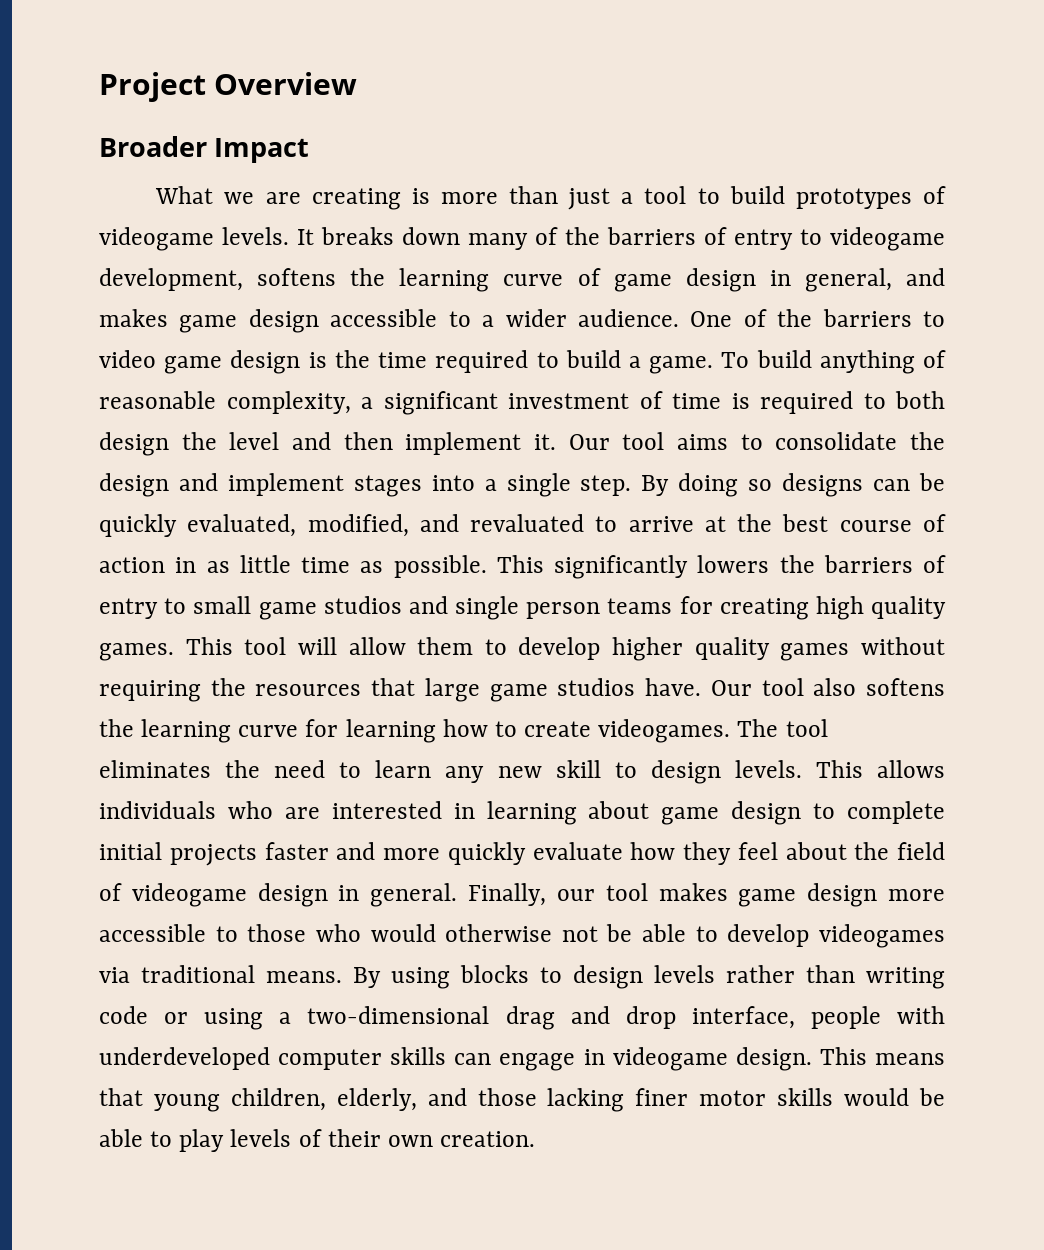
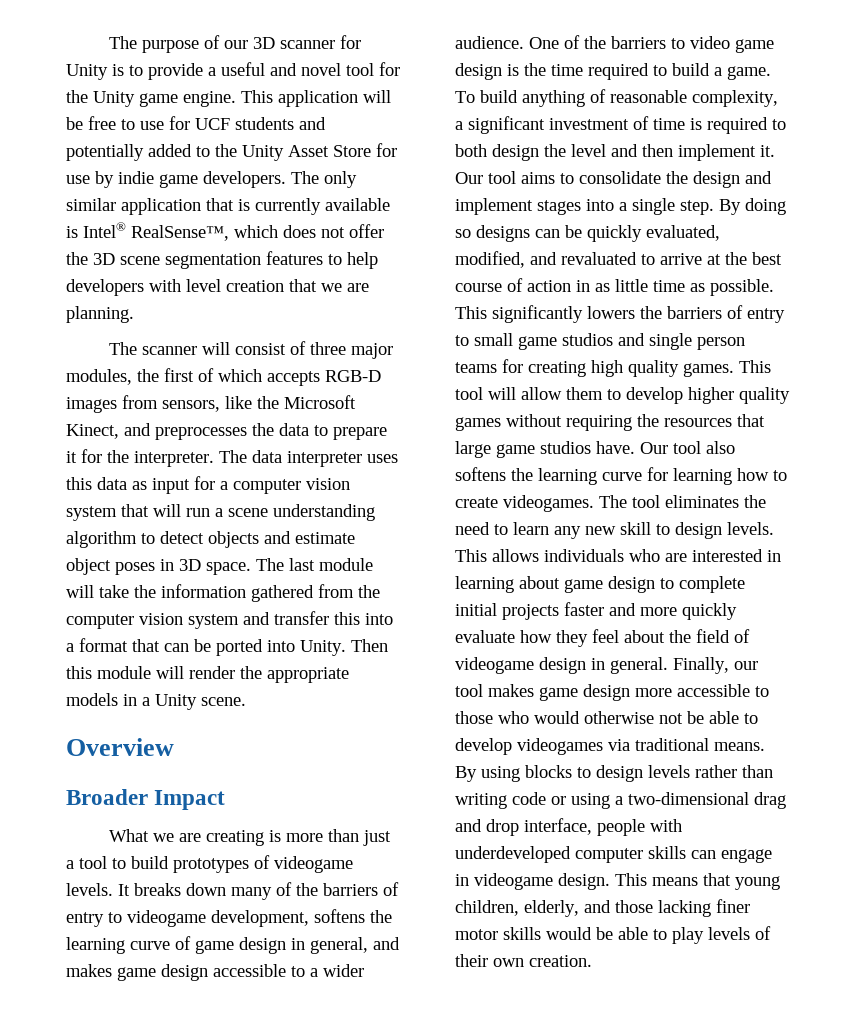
- Project Overview
+ The purpose of our 3D scanner for Unity is to provide a useful and novel tool for the Unity game engine. This application will be free to use for UCF students and potentially added to the Unity Asset Store for use by indie game developers. The only similar application that is currently available is Intel® RealSense™, which does not offer the 3D scene segmentation features to help developers with level creation that we are planning.
+ The scanner will consist of three major modules, the first of which accepts RGB-D images from sensors, like the Microsoft Kinect, and preprocesses the data to prepare it for the interpreter. The data interpreter uses this data as input for a computer vision system that will run a scene understanding algorithm to detect objects and estimate object poses in 3D space. The last module will take the information gathered from the computer vision system and transfer this into a format that can be ported into Unity. Then this module will render the appropriate models in a Unity scene.
+ Overview

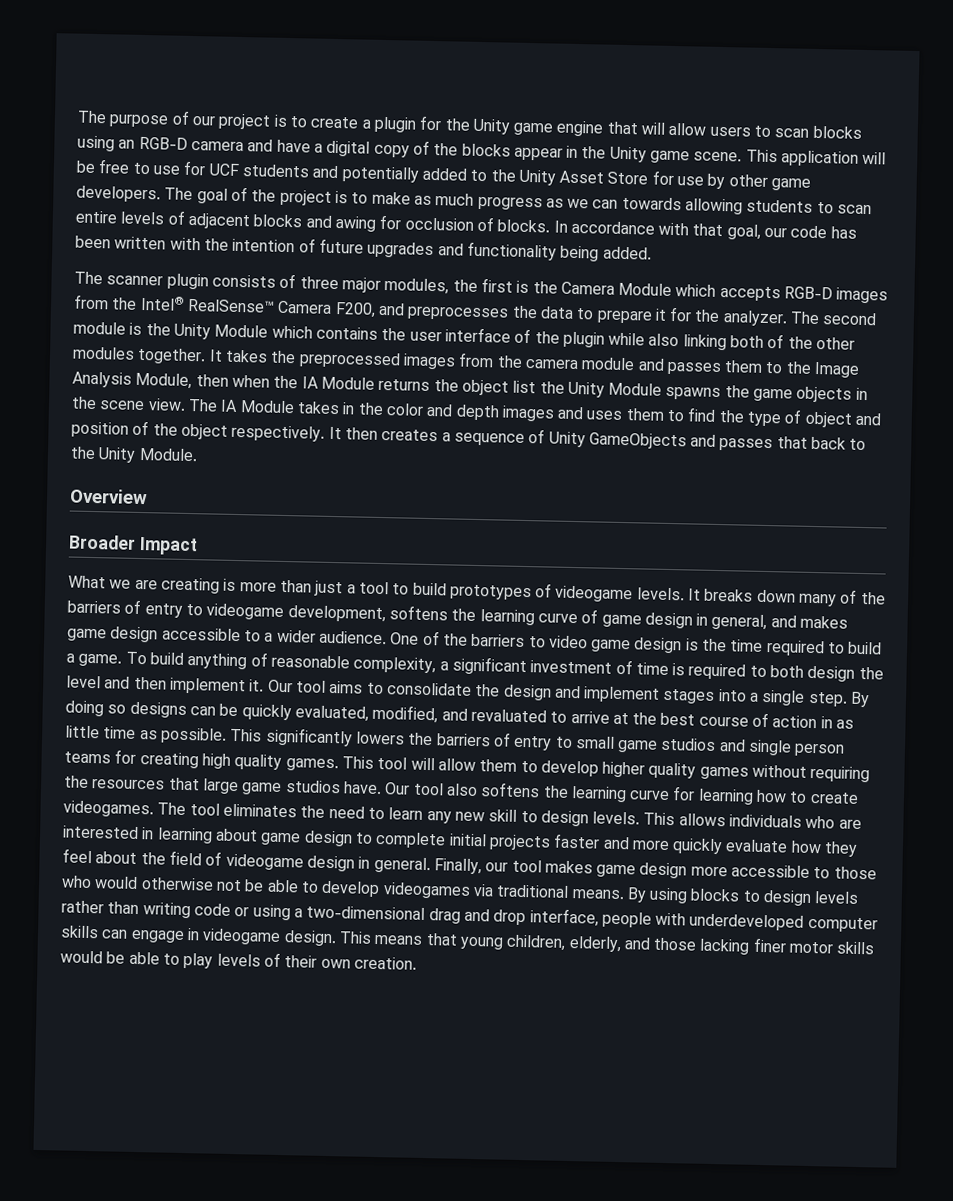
- The purpose of our 3D scanner for Unity is to provide a useful and novel tool for the Unity game engine.
+ The purpose of our project is to create a plugin for the Unity game engine that will allow users to scan blocks using an RGB-D camera and have a digital copy of the blocks appear in the Unity game scene.
- This application will be free to use for UCF students and potentially added to the Unity Asset Store for use by indie game developers.
+ This application will be free to use for UCF students and potentially added to the Unity Asset Store for use by other game developers.
- The only similar application that is currently available is Intel® RealSense™, which does not offer the 3D scene segmentation features to help developers with level creation that we are planning.
+ The goal of the project is to make as much progress as we can towards allowing students to scan entire levels of adjacent blocks and awing for occlusion of blocks. In accordance with that goal, our code has been written with the intention of future upgrades and functionality being added.
- The scanner will consist of three major modules, the first of which accepts RGB-D images from sensors, like the Microsoft Kinect, and preprocesses the data to prepare it for the interpreter. The data interpreter uses this data as input for a computer vision system that will run a scene understanding algorithm to detect objects and estimate object poses in 3D space. The last module will take the information gathered from the computer vision system and transfer this into a format that can be ported into Unity. Then this module will render the appropriate models in a Unity scene.
+ The scanner plugin consists of three major modules, the first is the Camera Module which accepts RGB-D images from the Intel® RealSense™ Camera F200, and preprocesses the data to prepare it for the analyzer. The second module is the Unity Module which contains the user interface of the plugin while also linking both of the other modules together. It takes the preprocessed images from the camera module and passes them to the Image Analysis Module, then when the IA Module returns the object list the Unity Module spawns the game objects in the scene view. The IA Module takes in the color and depth images and uses them to find the type of object and position of the object respectively. It then creates a sequence of Unity GameObjects and passes that back to the Unity Module.

